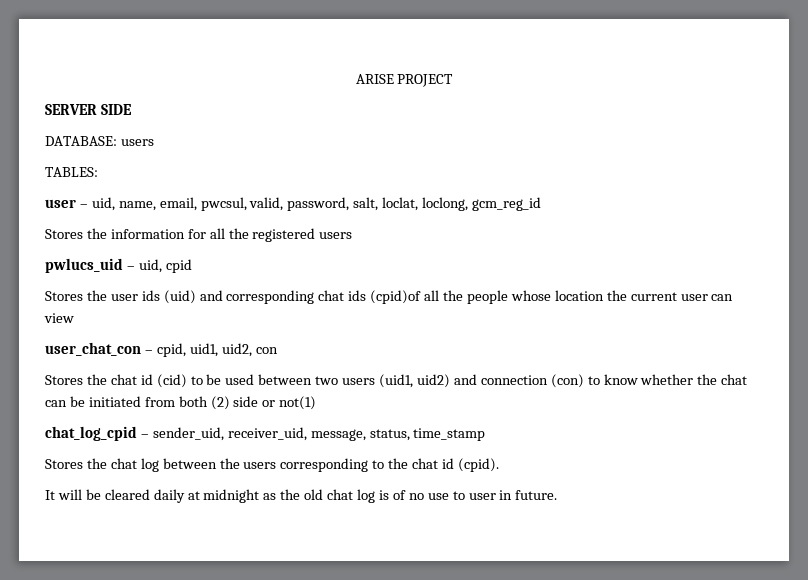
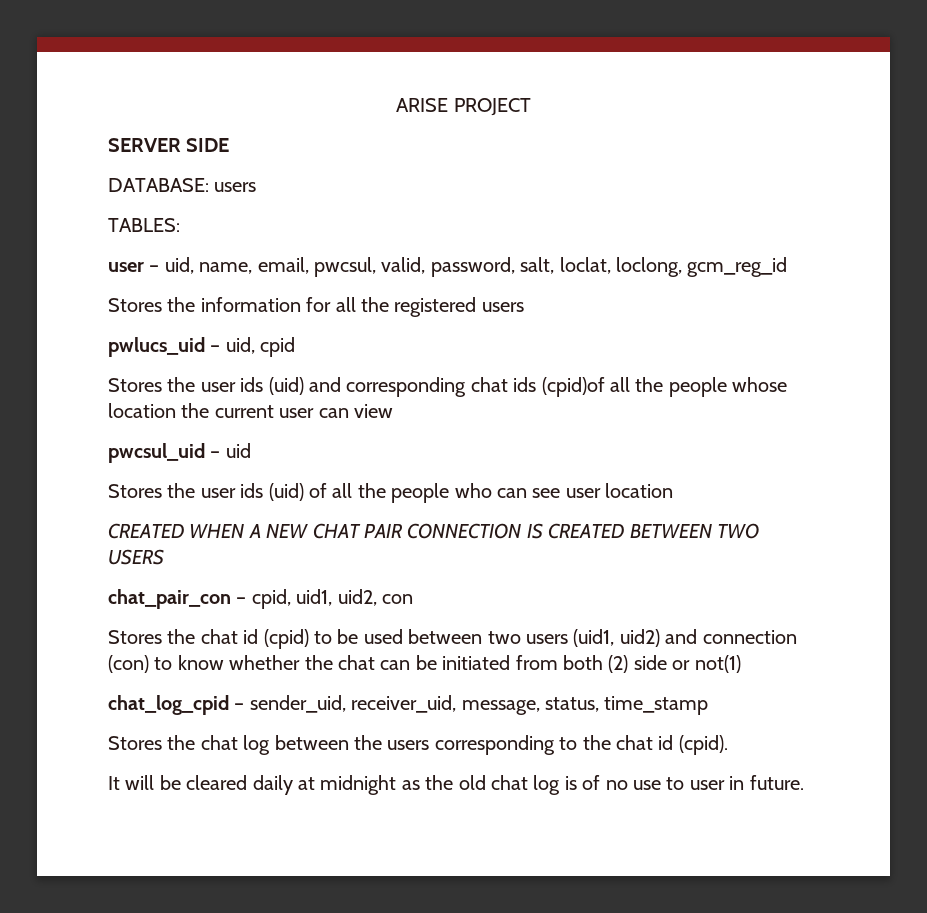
- user_chat_con – cpid, uid1, uid2, con
+ pwcsul_uid – uid
+ Stores the user ids (uid) of all the people who can see user location
+ CREATED WHEN A NEW CHAT PAIR CONNECTION IS CREATED BETWEEN TWO USERS
+ chat_pair_con – cpid, uid1, uid2, con
- Stores the chat id (cid) to be used between two users (uid1, uid2) and connection (con) to know whether the chat can be initiated from both (2) side or not(1)
+ Stores the chat id (cpid) to be used between two users (uid1, uid2) and connection (con) to know whether the chat can be initiated from both (2) side or not(1)

